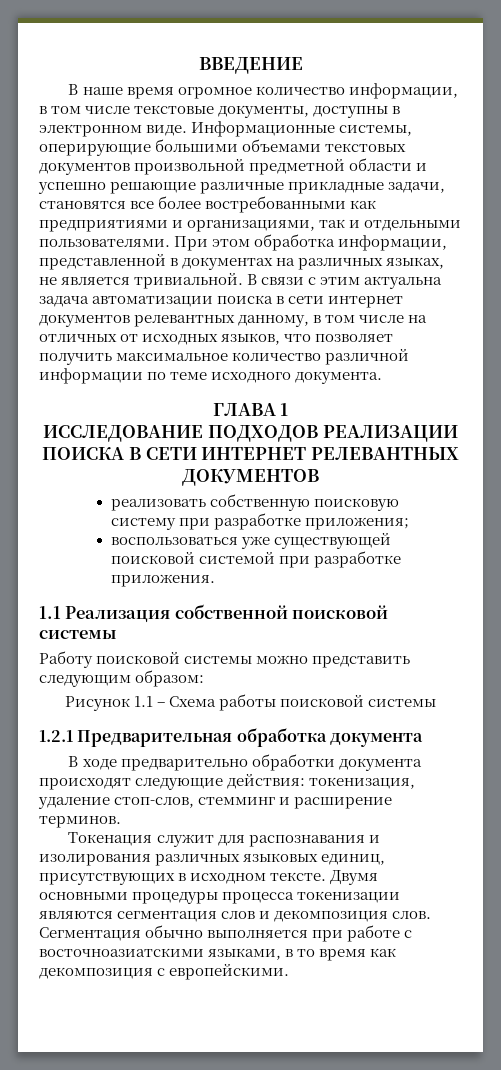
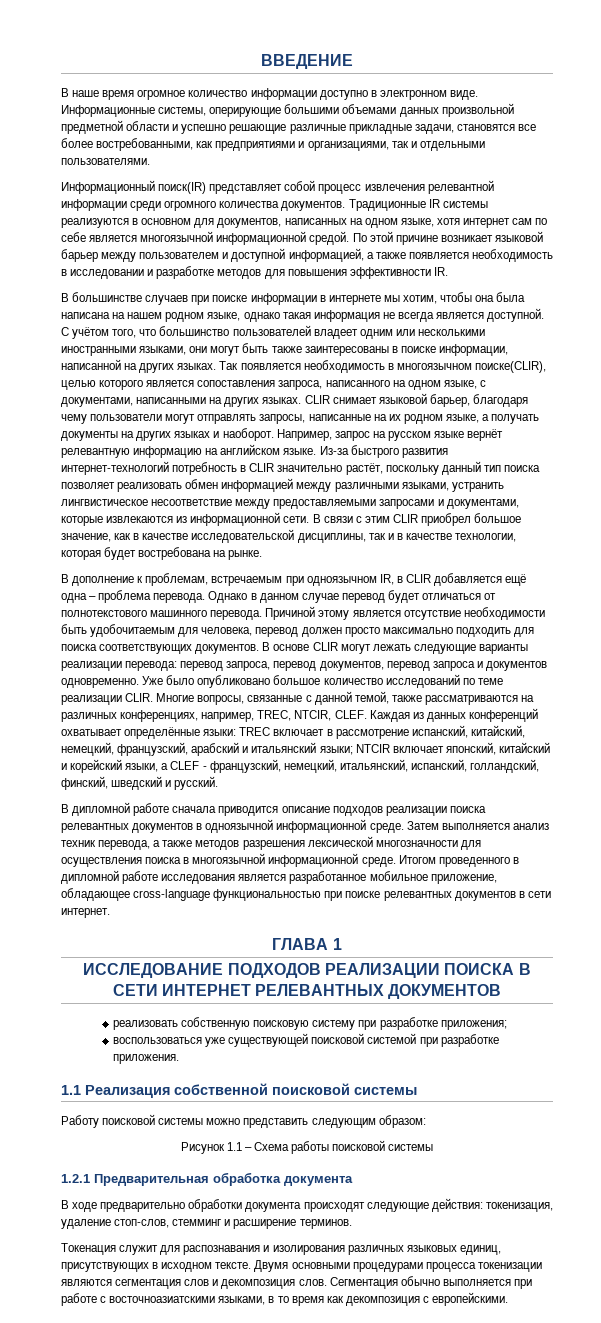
- В наше время огромное количество информации, в том числе текстовые документы, доступны в электронном виде.
+ В наше время огромное количество информации доступно в электронном виде.
- Информационные системы, оперирующие большими объемами текстовых документов произвольной предметной области и успешно решающие различные прикладные задачи, становятся все более востребованными как предприятиями и организациями, так и отдельными пользователями. При этом обработка информации, представленной в документах на различных языках, не является тривиальной. В связи с этим актуальна задача автоматизации поиска в сети интернет документов релевантных данному, в том числе на отличных от исходных языков, что позволяет получить максимальное количество различной информации по теме исходного документа.
+ Информационные системы, оперирующие большими объемами данных произвольной предметной области и успешно решающие различные прикладные задачи, становятся все более востребованными, как предприятиями и организациями, так и отдельными пользователями.
+ Информационный поиск(IR) представляет собой процесс извлечения релевантной информации среди огромного количества документов. Традиционные IR системы реализуются в основном для документов, написанных на одном языке, хотя интернет сам по себе является многоязычной информационной средой. По этой причине возникает языковой барьер между пользователем и доступной информацией, а также появляется необходимость в исследовании и разработке методов для повышения эффективности IR.
+ В большинстве случаев при поиске информации в интернете мы хотим, чтобы она была написана на нашем родном языке, однако такая информация не всегда является доступной. С учётом того, что большинство пользователей владеет одним или несколькими иностранными языками, они могут быть также заинтересованы в поиске информации, написанной на других языках. Так появляется необходимость в многоязычном поиске(CLIR), целью которого является сопоставления запроса, написанного на одном языке, с документами, написанными на других языках. CLIR снимает языковой барьер, благодаря чему пользователи могут отправлять запросы, написанные на их родном языке, а получать документы на других языках и наоборот. Например, запрос на русском языке вернёт релевантную информацию на английском языке. Из-за быстрого развития интернет-технологий потребность в CLIR значительно растёт, поскольку данный тип поиска позволяет реализовать обмен информацией между различными языками, устранить лингвистическое несоответствие между предоставляемыми запросами и документами, которые извлекаются из информационной сети. В связи с этим CLIR приобрел большое значение, как в качестве исследовательской дисциплины, так и в качестве технологии, которая будет востребована на рынке.
+ В дополнение к проблемам, встречаемым при одноязычном IR, в CLIR добавляется ещё одна – проблема перевода. Однако в данном случае перевод будет отличаться от полнотекстового машинного перевода. Причиной этому является отсутствие необходимости быть удобочитаемым для человека, перевод должен просто максимально подходить для поиска соответствующих документов. В основе CLIR могут лежать следующие варианты реализации перевода: перевод запроса, перевод документов, перевод запроса и документов одновременно. Уже было опубликовано большое количество исследований по теме реализации CLIR. Многие вопросы, связанные с данной темой, также рассматриваются на различных конференциях, например, TREC, NTCIR, CLEF. Каждая из данных конференций охватывает определённые языки: TREC включает в рассмотрение испанский, китайский, немецкий, французский, арабский и итальянский языки; NTCIR включает японский, китайский и корейский языки, а CLEF - французский, немецкий, итальянский, испанский, голландский, финский, шведский и русский.
+ В дипломной работе сначала приводится описание подходов реализации поиска релевантных документов в одноязычной информационной среде. Затем выполняется анализ техник перевода, а также методов разрешения лексической многозначности для осуществления поиска в многоязычной информационной среде. Итогом проведенного в дипломной работе исследования является разработанное мобильное приложение, обладающее cross-language функциональностью при поиске релевантных документов в сети интернет.
- Двумя основными процедуры процесса токенизации являются сегментация слов и декомпозиция слов.
+ Двумя основными процедурами процесса токенизации являются сегментация слов и декомпозиция слов.

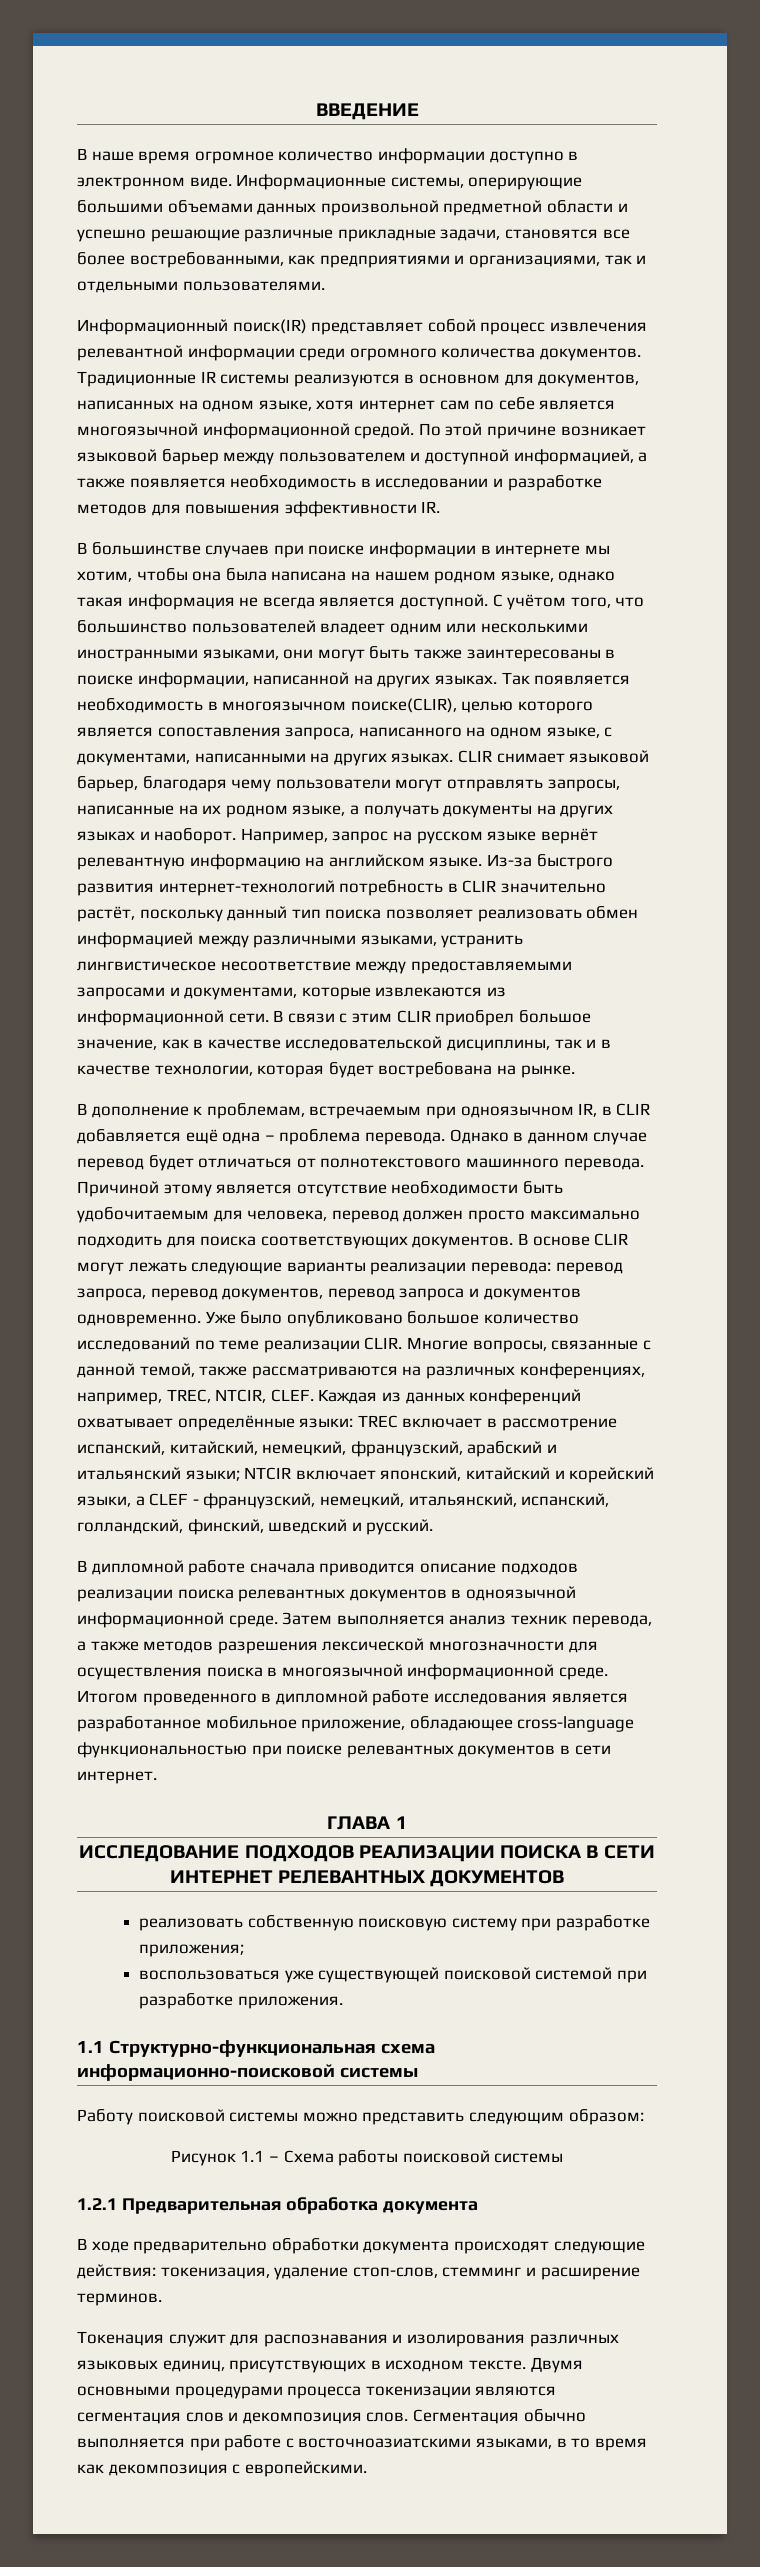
- 1.1 Реализация собственной поисковой системы
+ 1.1 Структурно-функциональная схема информационно-поисковой системы

